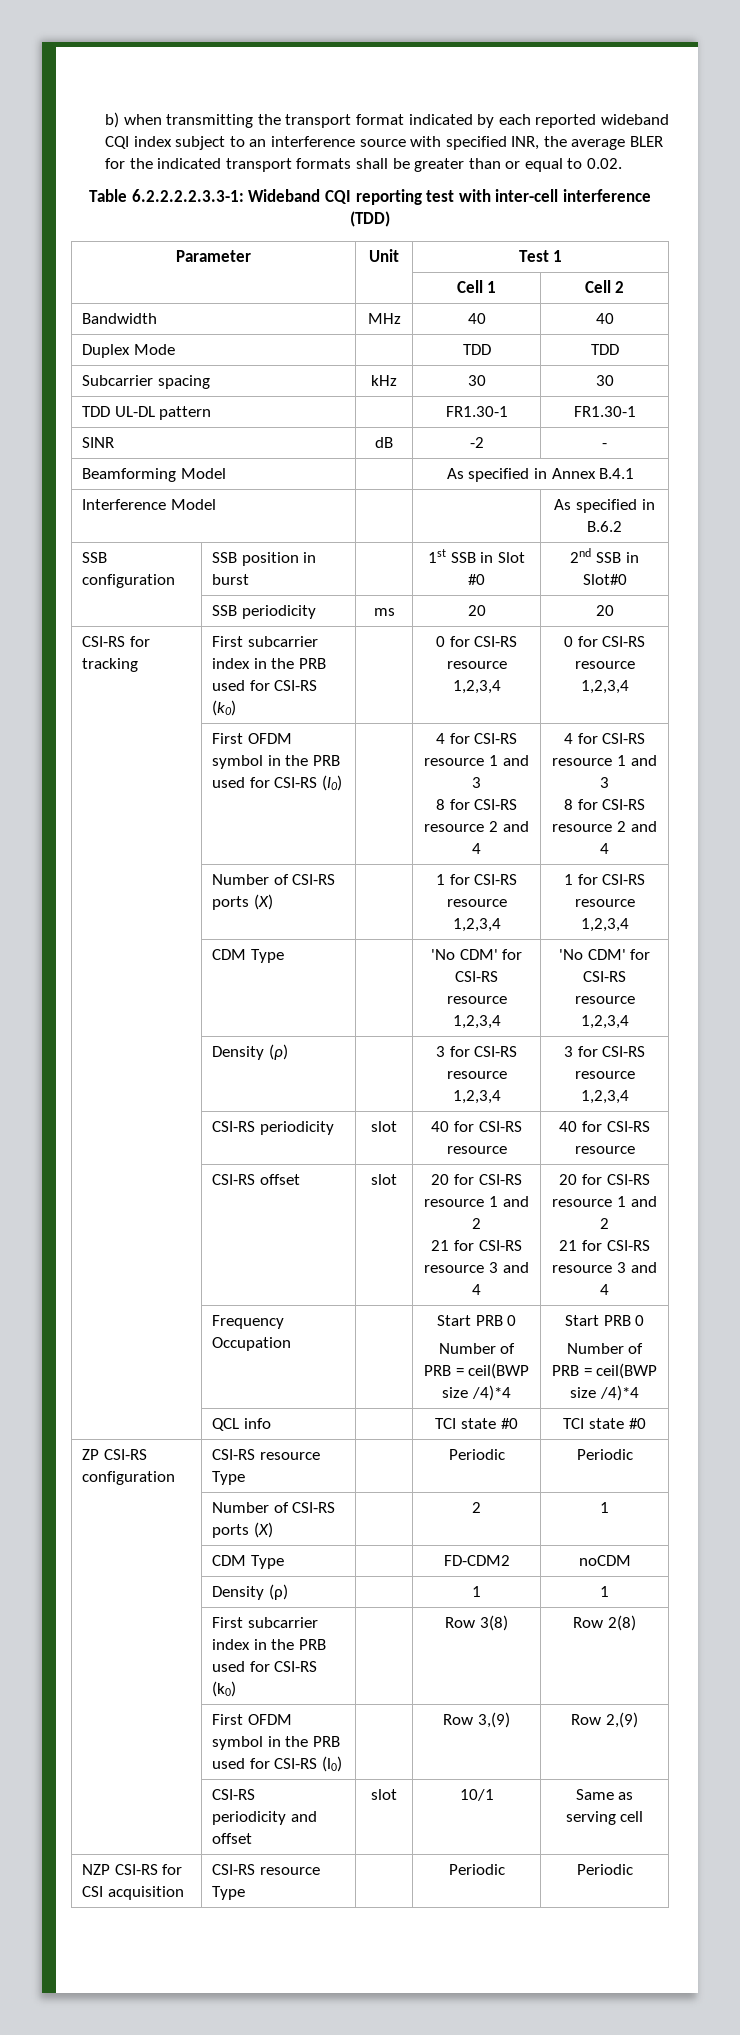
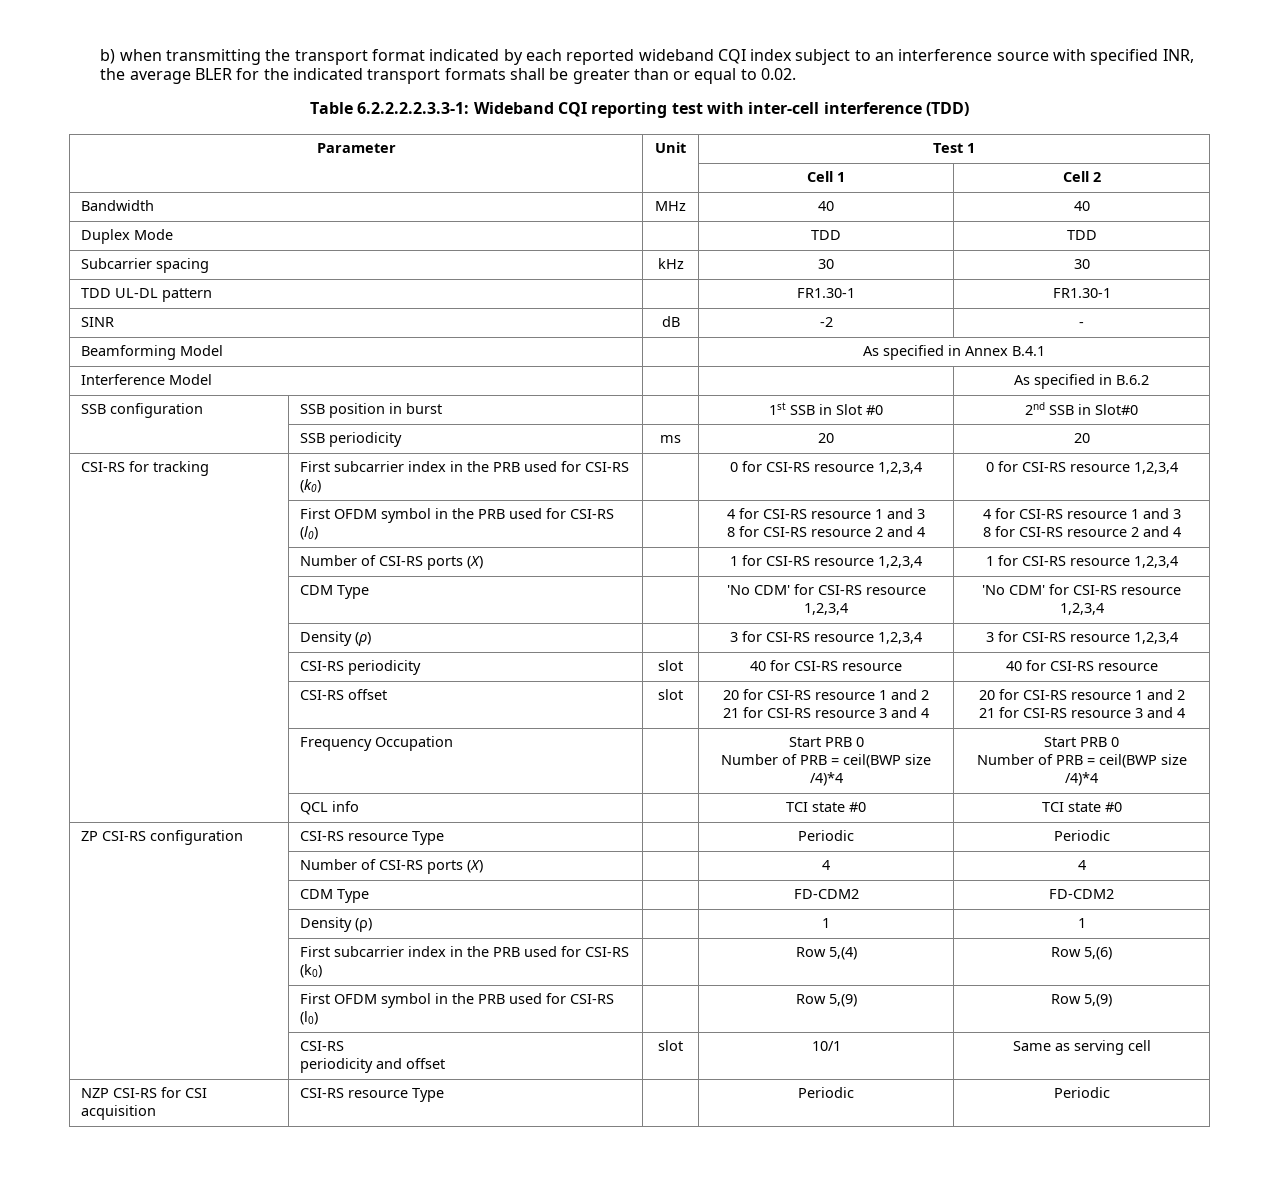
- | Number of CSI-RS ports (X) | | 2 | 1
+ | Number of CSI-RS ports (X) | | 4 | 4
- | CDM Type | | FD-CDM2 | noCDM
+ | CDM Type | | FD-CDM2 | FD-CDM2
- | First subcarrier index in the PRB used for CSI-RS (k0) | | Row 3(8) | Row 2(8)
+ | First subcarrier index in the PRB used for CSI-RS (k0) | | Row 5,(4) | Row 5,(6)
- | First OFDM symbol in the PRB used for CSI-RS (l0) | | Row 3,(9) | Row 2,(9)
+ | First OFDM symbol in the PRB used for CSI-RS (l0) | | Row 5,(9) | Row 5,(9)

